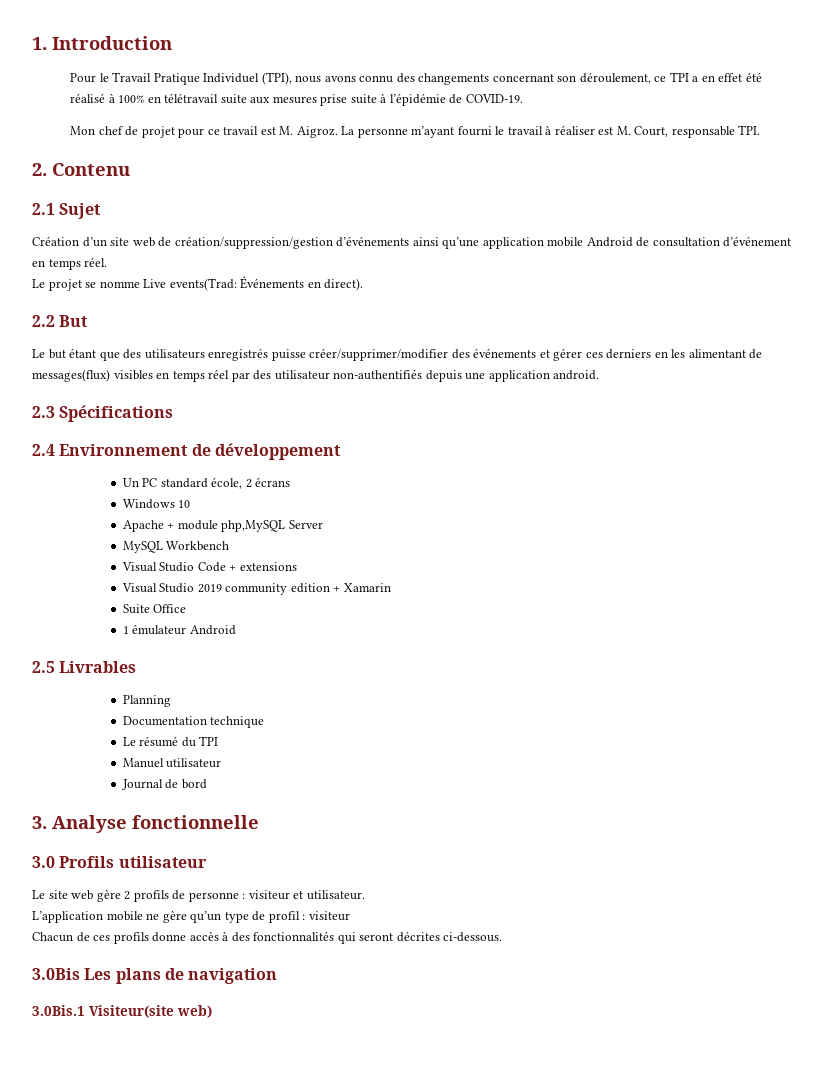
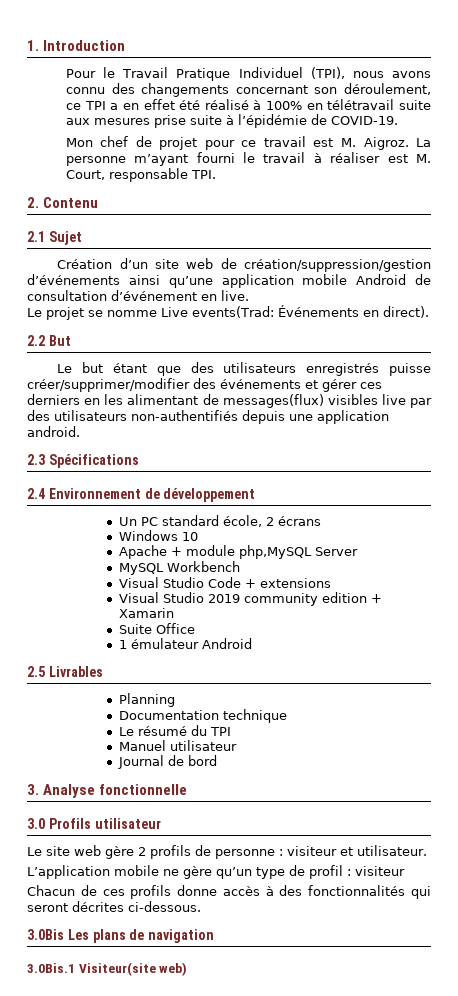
- Création d’un site web de création/suppression/gestion d’événements ainsi qu’une application mobile Android de consultation d’événement en temps réel.
+ Création d’un site web de création/suppression/gestion d’événements ainsi qu’une application mobile Android de consultation d’événement en live.
- Le but étant que des utilisateurs enregistrés puisse créer/supprimer/modifier des événements et gérer ces derniers en les alimentant de messages(flux) visibles en temps réel par des utilisateur non-authentifiés depuis une application android.
+ Le but étant que des utilisateurs enregistrés puisse créer/supprimer/modifier des événements et gérer ces derniers en les alimentant de messages(flux) visibles live par des utilisateurs non-authentifiés depuis une application android.

